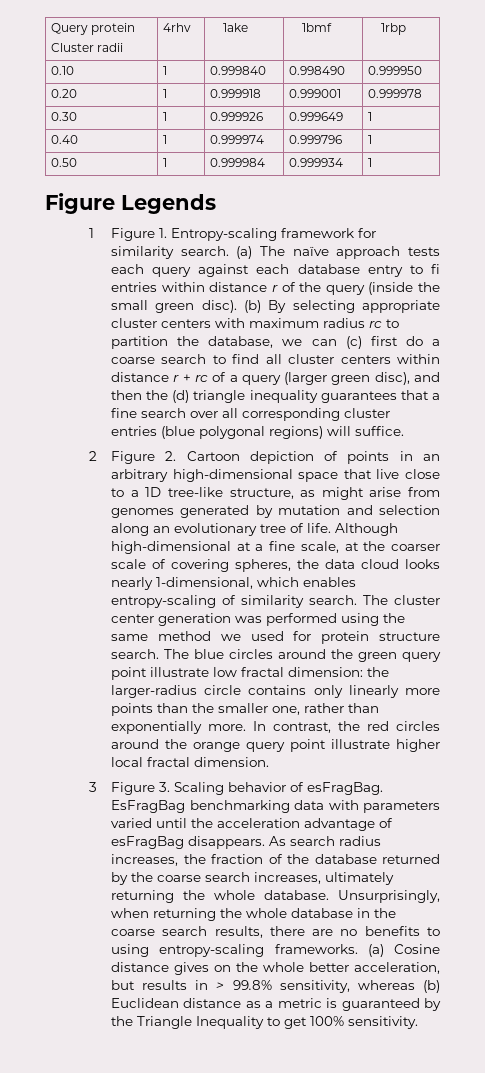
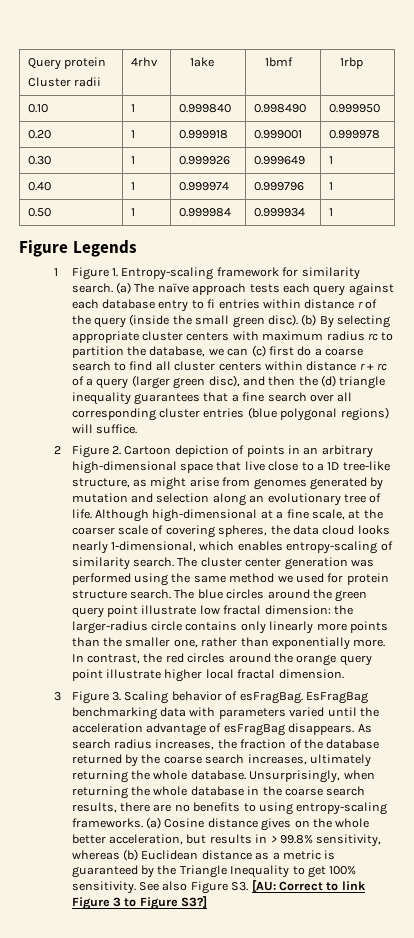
+ See also Figure S3. [AU: Correct to link Figure 3 to Figure S3?]

